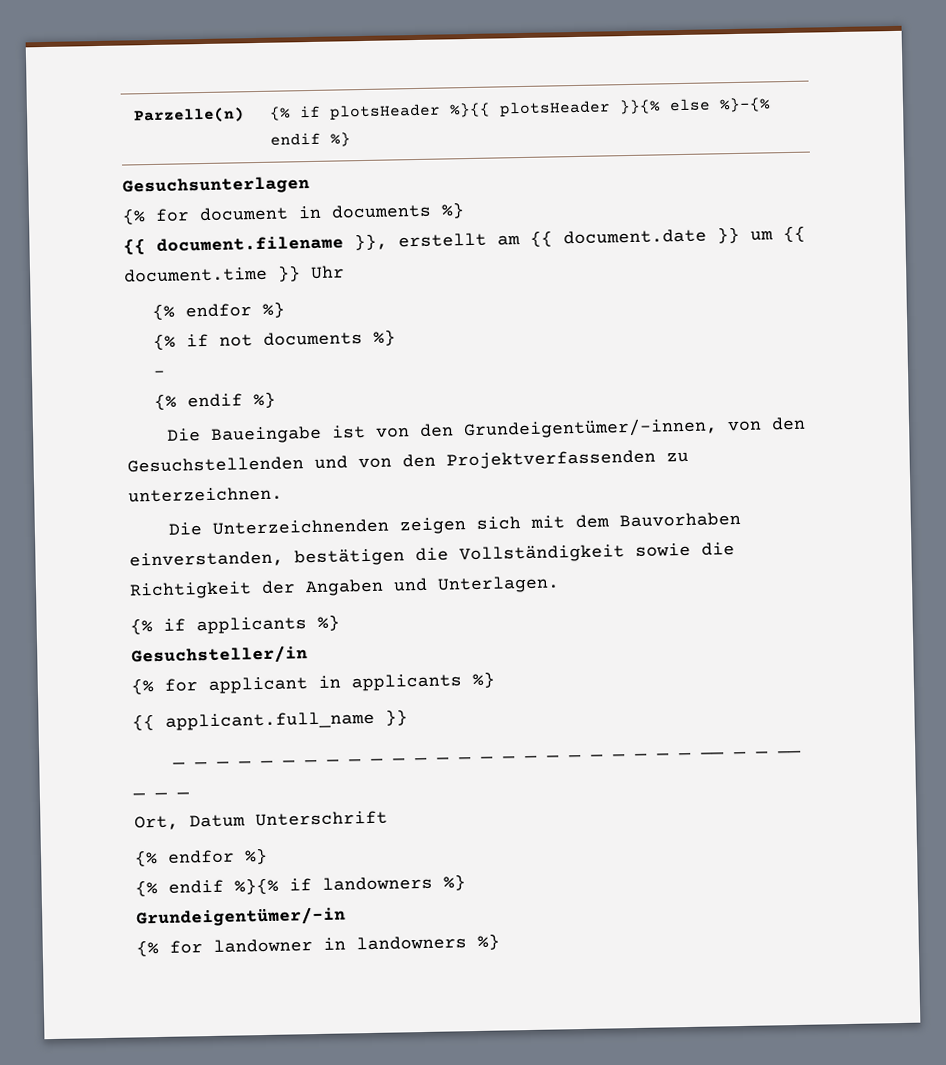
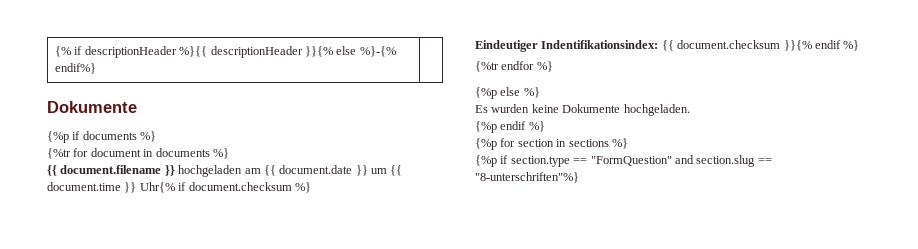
- Parzelle(n) | {% if plotsHeader %}{{ plotsHeader }}{% else %}-{% endif %}
- Gesuchsunterlagen
- {% for document in documents %}
+ {% if descriptionHeader %}{{ descriptionHeader }}{% else %}-{% endif%} |
+ Dokumente
+ {%p if documents %}
+ {%tr for document in documents %}
- {{ document.filename }}, erstellt am {{ document.date }} um {{ document.time }} Uhr
- {% endfor %}
- {% if not documents %}
- -
- {% endif %}
- Die Baueingabe ist von den Grundeigentümer/-innen, von den Gesuchstellenden und von den Projektverfassenden zu unterzeichnen.
- Die Unterzeichnenden zeigen sich mit dem Bauvorhaben einverstanden, bestätigen die Vollständigkeit sowie die Richtigkeit der Angaben und Unterlagen.
- {% if applicants %}
- Gesuchsteller/in
- {% for applicant in applicants %}
- {{ applicant.full_name }}
- _ _ _ _ _ _ _ _ _ _ _ _ _ _ _ _ _ _ _ _ _ _ _ _ __ _ _ __ _ _ _
- Ort, Datum Unterschrift
- {% endfor %}
- {% endif %}{% if landowners %}
- Grundeigentümer/-in
- {% for landowner in landowners %}
+ {{ document.filename }} hochgeladen am {{ document.date }} um {{ document.time }} Uhr{% if document.checksum %}
+ Eindeutiger Indentifikationsindex: {{ document.checksum }}{% endif %}
+ {%tr endfor %}
+ {%p else %}
+ Es wurden keine Dokumente hochgeladen.
+ {%p endif %}
+ {%p for section in sections %}
+ {%p if section.type == "FormQuestion" and section.slug == "8-unterschriften"%}

